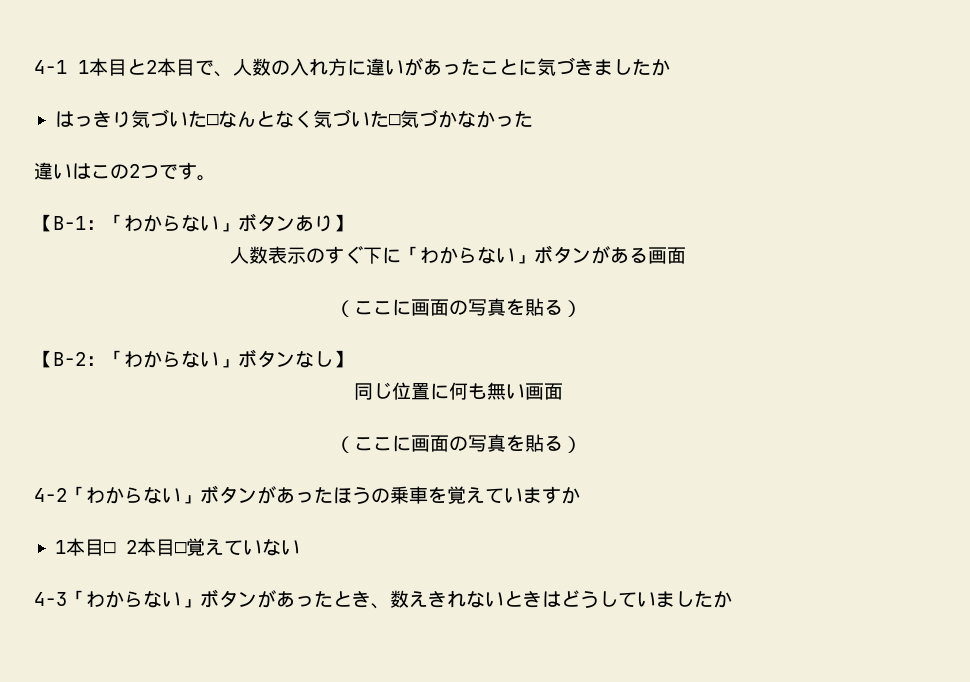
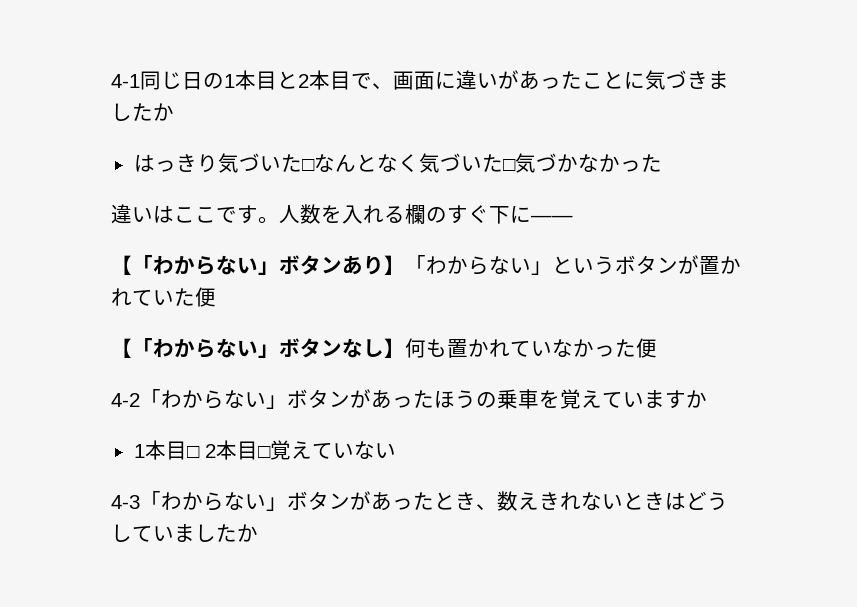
- 4-1 1本目と2本目で、人数の入れ方に違いがあったことに気づきましたか
+ 4-1同じ日の1本目と2本目で、画面に違いがあったことに気づきましたか
- 違いはこの2つです。
- 【B-1：「わからない」ボタンあり】
- 人数表示のすぐ下に「わからない」ボタンがある画面
- （ここに画面の写真を貼る）
- 【B-2：「わからない」ボタンなし】
- 同じ位置に何も無い画面
- （ここに画面の写真を貼る）
+ 違いはここです。人数を入れる欄のすぐ下に――
+ 【「わからない」ボタンあり】「わからない」というボタンが置かれていた便
+ 【「わからない」ボタンなし】何も置かれていなかった便

